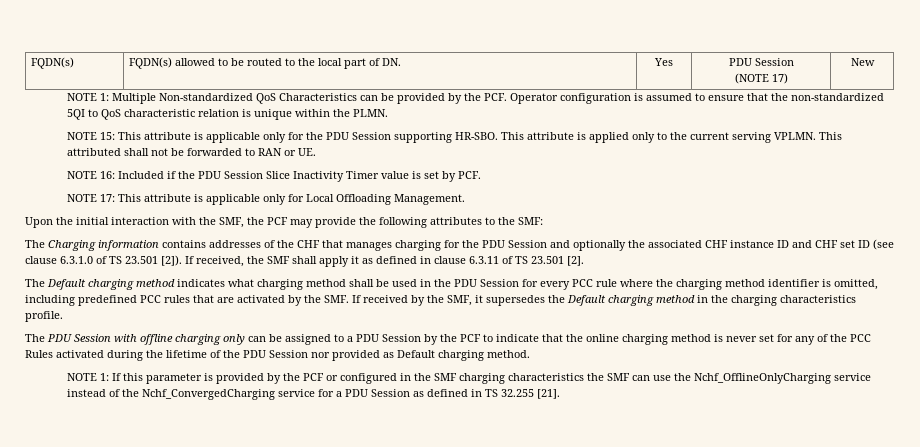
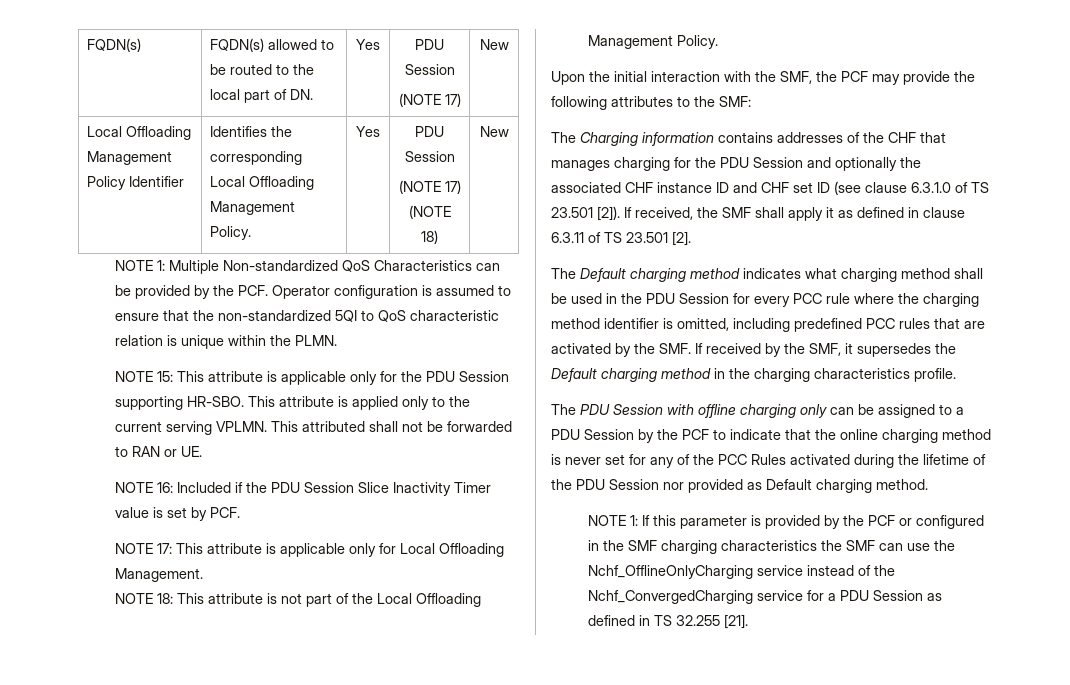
+ Local Offloading Management Policy Identifier | Identifies the corresponding Local Offloading Management Policy. | Yes | PDU Session
+ (NOTE 17) (NOTE 18) | New
+ NOTE 18: This attribute is not part of the Local Offloading Management Policy.

